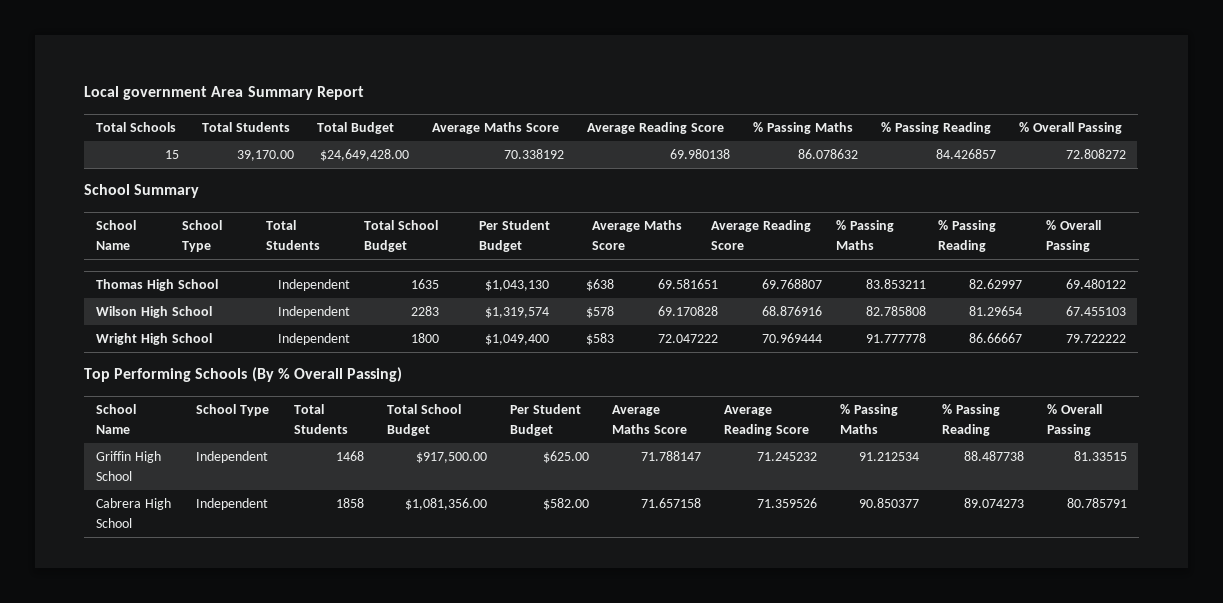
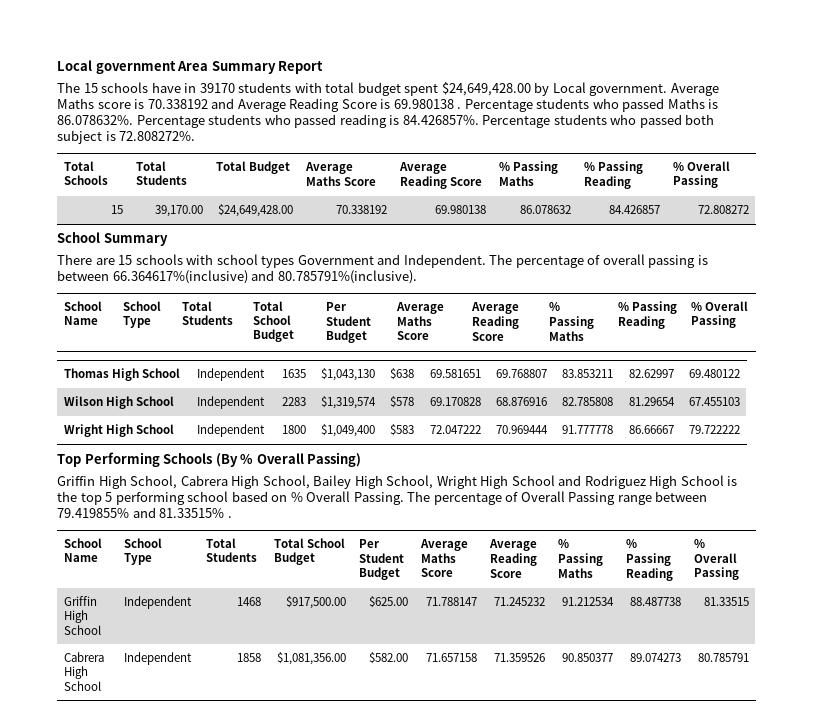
+ The 15 schools have in 39170 students with total budget spent $24,649,428.00 by Local government. Average Maths score is 70.338192 and Average Reading Score is 69.980138 . Percentage students who passed Maths is 86.078632%. Percentage students who passed reading is 84.426857%. Percentage students who passed both subject is 72.808272%.
+ There are 15 schools with school types Government and Independent. The percentage of overall passing is between 66.364617%(inclusive) and 80.785791%(inclusive).
+ Griffin High School, Cabrera High School, Bailey High School, Wright High School and Rodriguez High School is the top 5 performing school based on % Overall Passing. The percentage of Overall Passing range between 79.419855% and 81.33515% .

